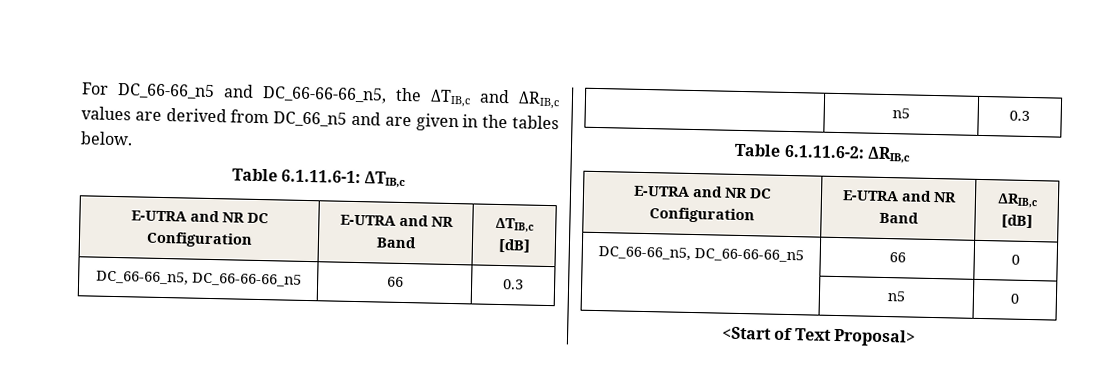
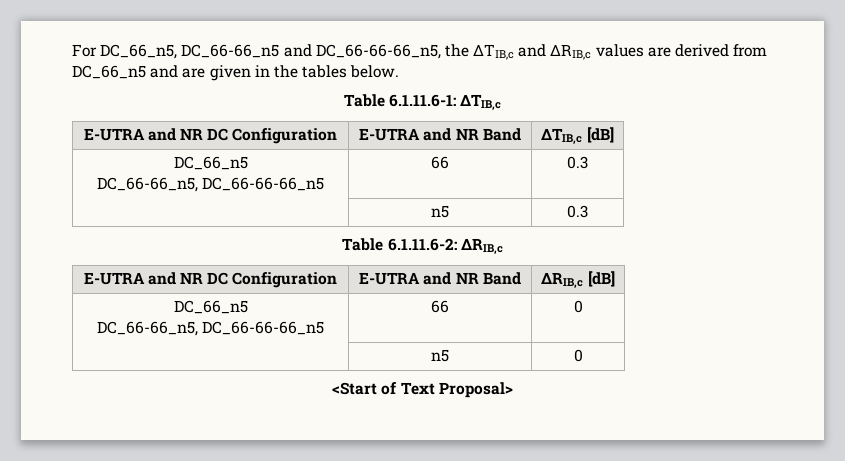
- For DC_66-66_n5 and DC_66-66-66_n5, the ΔTIB,c and ΔRIB,c values are derived from DC_66_n5 and are given in the tables below.
+ For DC_66_n5, DC_66-66_n5 and DC_66-66-66_n5, the ΔTIB,c and ΔRIB,c values are derived from DC_66_n5 and are given in the tables below.
  E-UTRA and NR DC Configuration | E-UTRA and NR Band | ΔTIB,c [dB]
+ DC_66_n5
  E-UTRA and NR DC Configuration | E-UTRA and NR Band | ΔRIB,c [dB]
+ DC_66_n5

